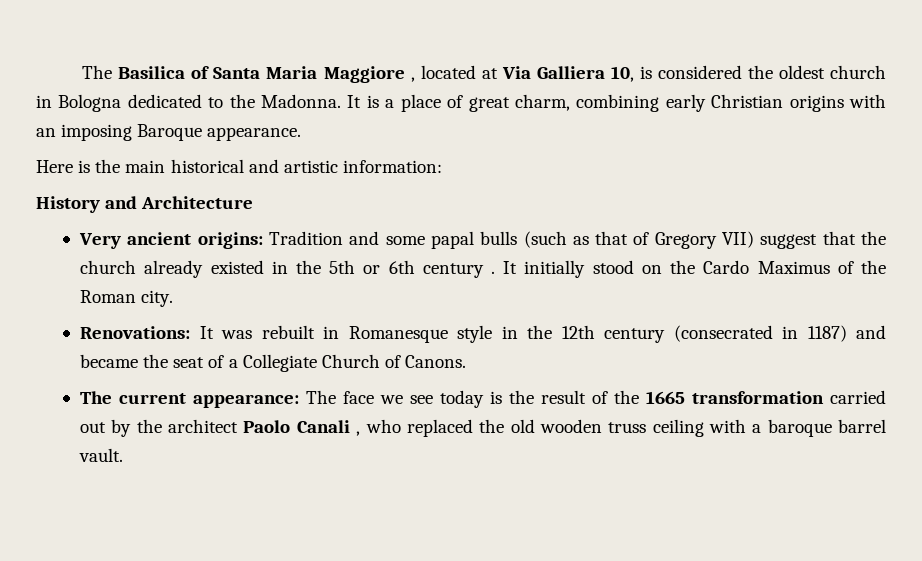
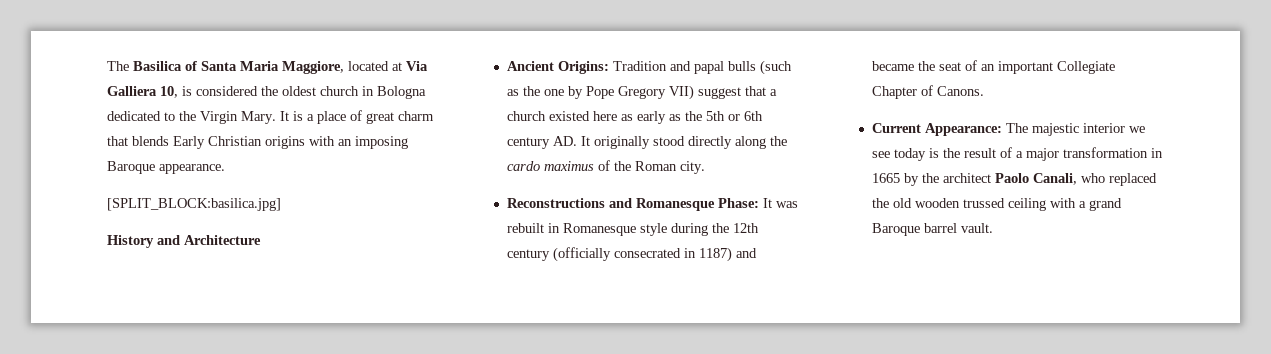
- The Basilica of Santa Maria Maggiore , located at Via Galliera 10, is considered the oldest church in Bologna dedicated to the Madonna.
+ The Basilica of Santa Maria Maggiore, located at Via Galliera 10, is considered the oldest church in Bologna dedicated to the Virgin Mary.
- It is a place of great charm, combining early Christian origins with an imposing Baroque appearance.
+ It is a place of great charm that blends Early Christian origins with an imposing Baroque appearance.
- Here is the main historical and artistic information:
+ [SPLIT_BLOCK:basilica.jpg]
- Very ancient origins: Tradition and some papal bulls (such as that of Gregory VII) suggest that the church already existed in the 5th or 6th century . It initially stood on the Cardo Maximus of the Roman city.
+ Ancient Origins: Tradition and papal bulls (such as the one by Pope Gregory VII) suggest that a church existed here as early as the 5th or 6th century AD. It originally stood directly along the cardo maximus of the Roman city.
- Renovations: It was rebuilt in Romanesque style in the 12th century (consecrated in 1187) and became the seat of a Collegiate Church of Canons.
- The current appearance: The face we see today is the result of the 1665 transformation carried out by the architect Paolo Canali , who replaced the old wooden truss ceiling with a baroque barrel vault.
+ Reconstructions and Romanesque Phase: It was rebuilt in Romanesque style during the 12th century (officially consecrated in 1187) and became the seat of an important Collegiate Chapter of Canons.
+ Current Appearance: The majestic interior we see today is the result of a major transformation in 1665 by the architect Paolo Canali, who replaced the old wooden trussed ceiling with a grand Baroque barrel vault.

